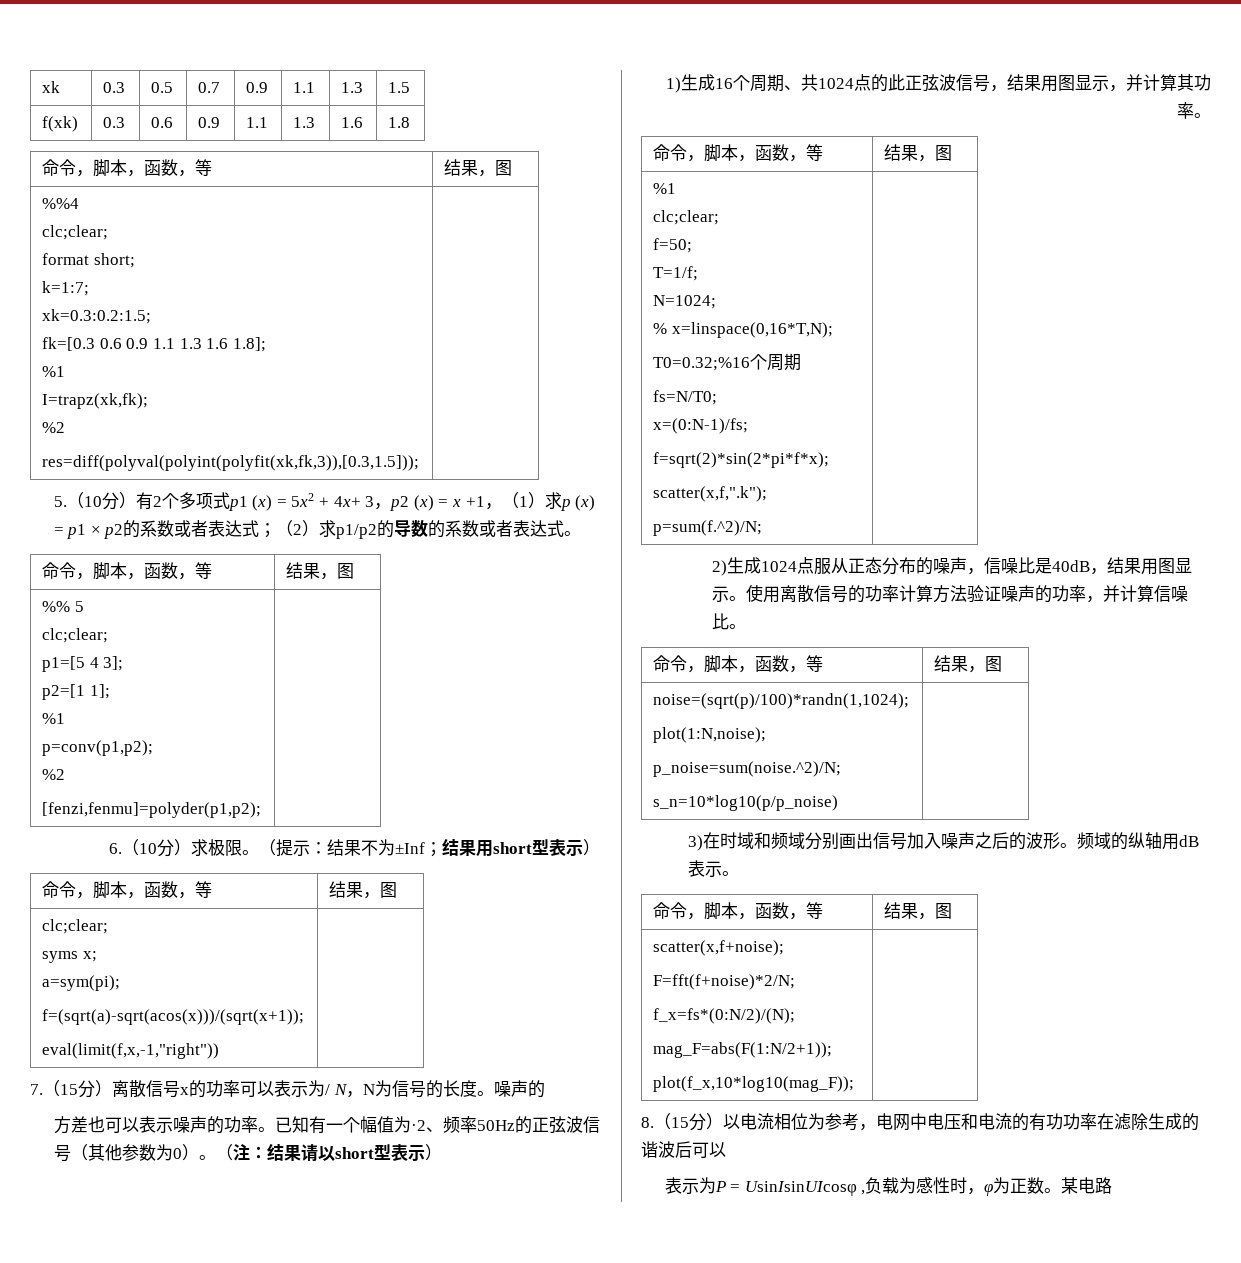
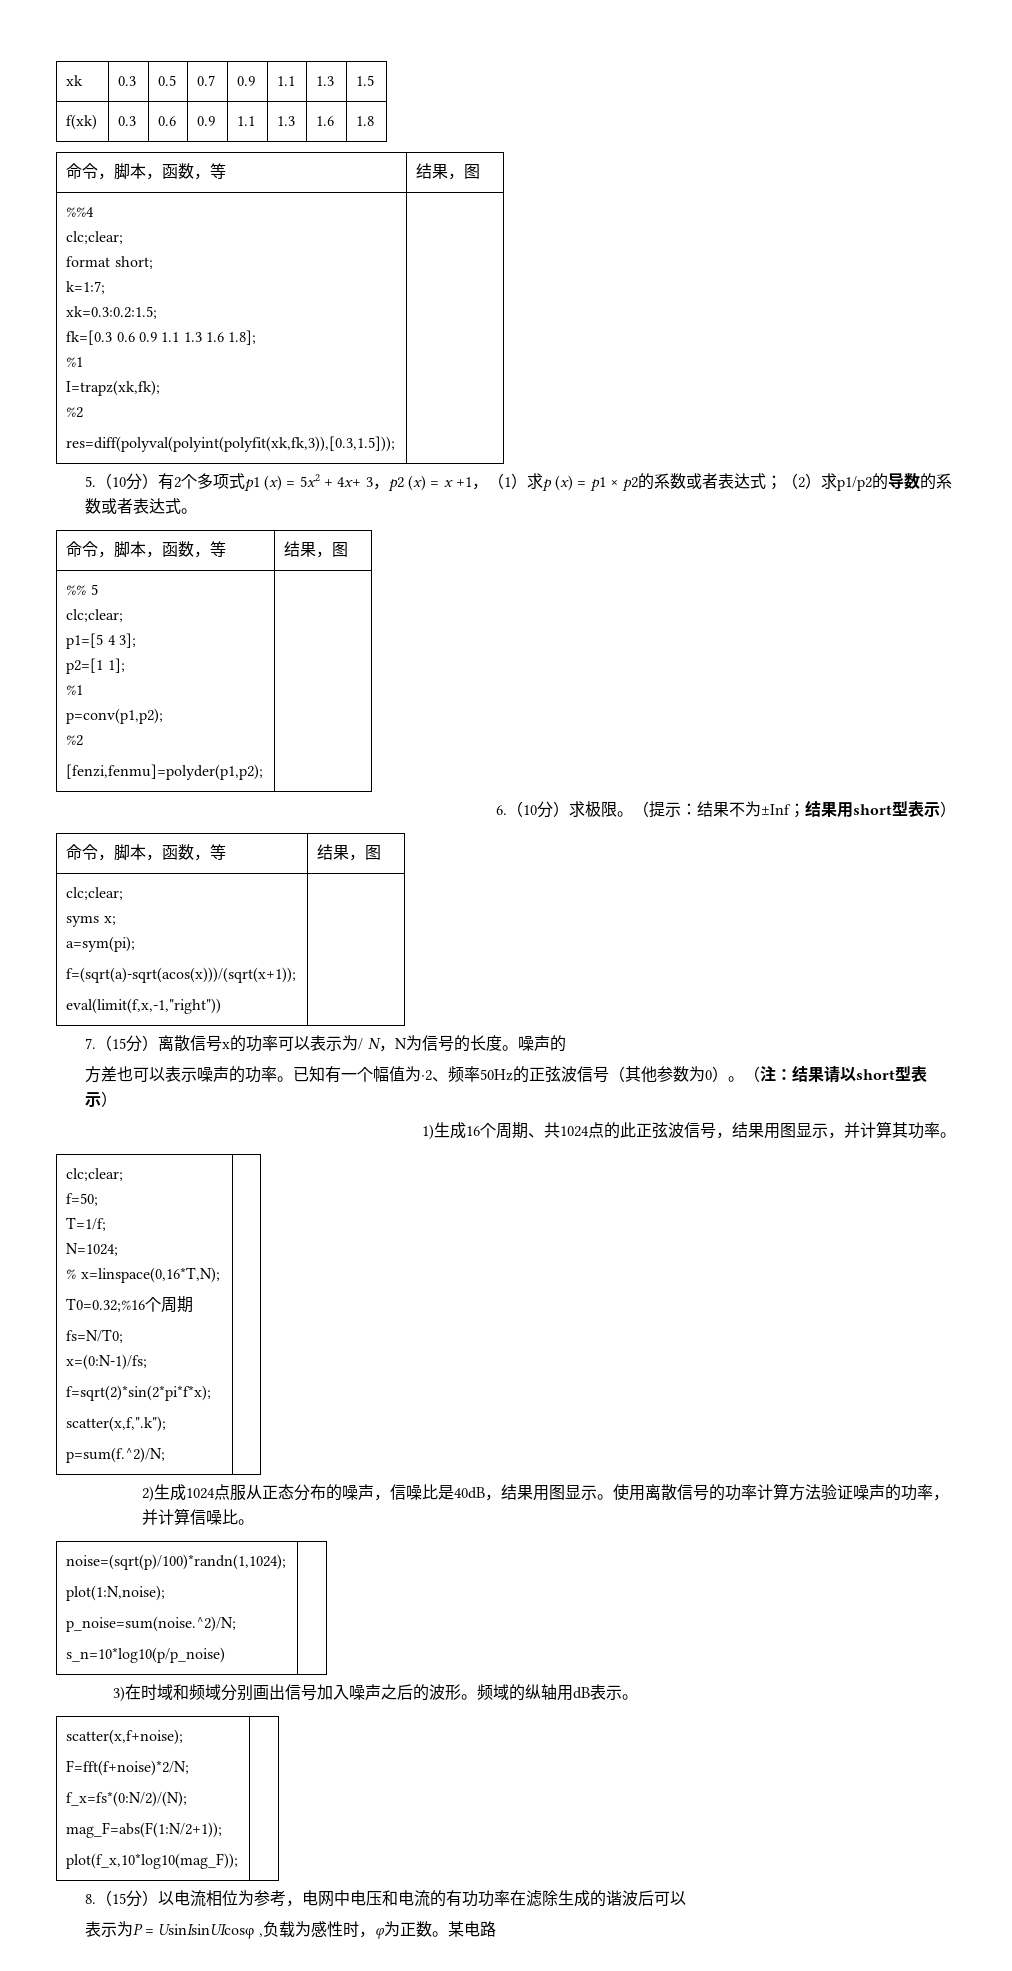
  1)生成16个周期、共1024点的此正弦波信号，结果用图显示，并计算其功率。
- 命令，脚本，函数，等 | 结果，图
- %1
  使用离散信号的功率计算方法验证噪声的功率，并计算信噪比。
- 命令，脚本，函数，等 | 结果，图
  频域的纵轴用dB表示。
- 命令，脚本，函数，等 | 结果，图

